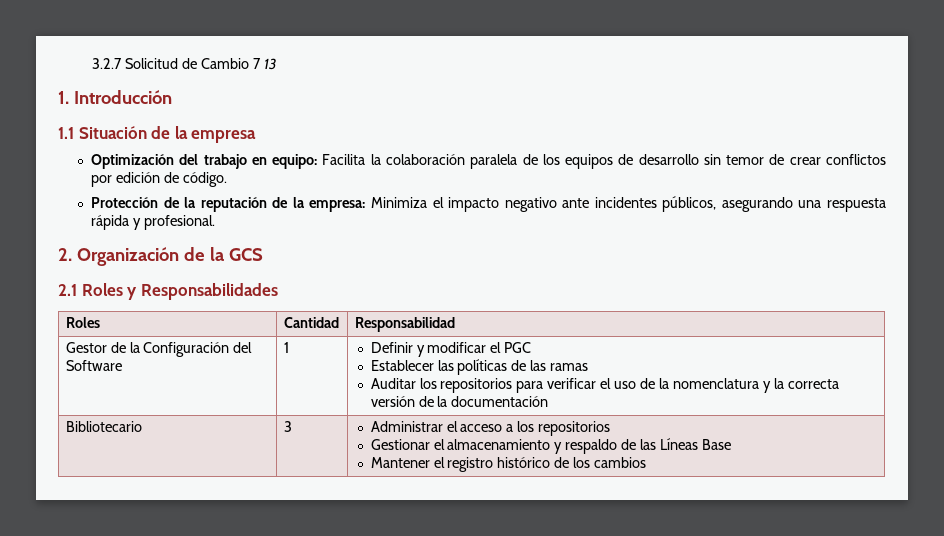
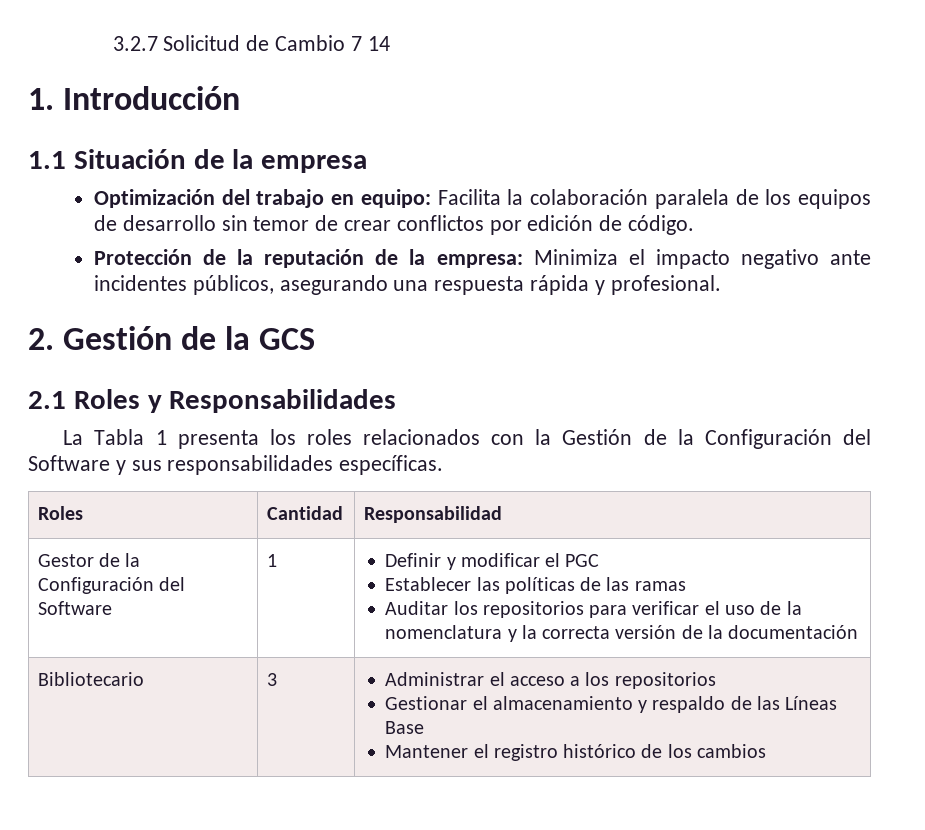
- 3.2.7 Solicitud de Cambio 7 13
+ 3.2.7 Solicitud de Cambio 7 14
- 2. Organización de la GCS
+ 2. Gestión de la GCS
+ La Tabla 1 presenta los roles relacionados con la Gestión de la Configuración del Software y sus responsabilidades específicas.

